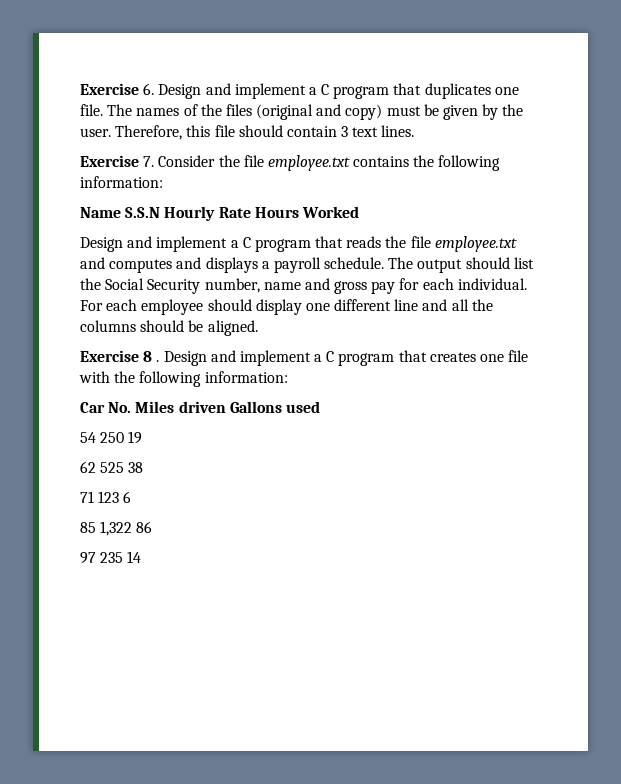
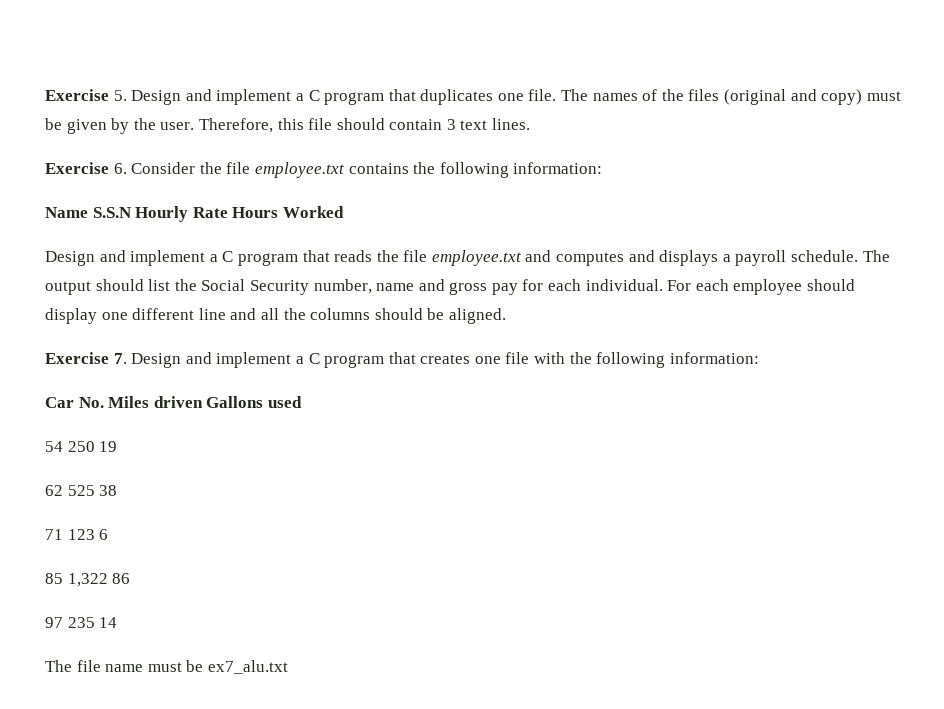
- Exercise 6. Design and implement a C program that duplicates one file.
+ Exercise 5. Design and implement a C program that duplicates one file.
- Exercise 7. Consider the file employee.txt contains the following information:
+ Exercise 6. Consider the file employee.txt contains the following information:
- Exercise 8 . Design and implement a C program that creates one file with the following information:
+ Exercise 7. Design and implement a C program that creates one file with the following information:
+ The file name must be ex7_alu.txt

